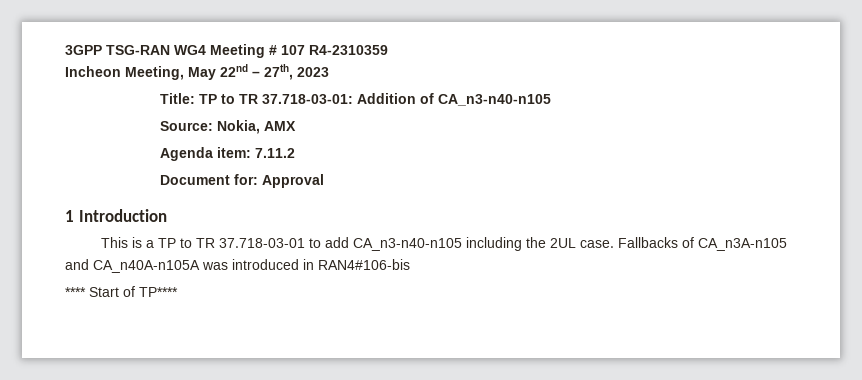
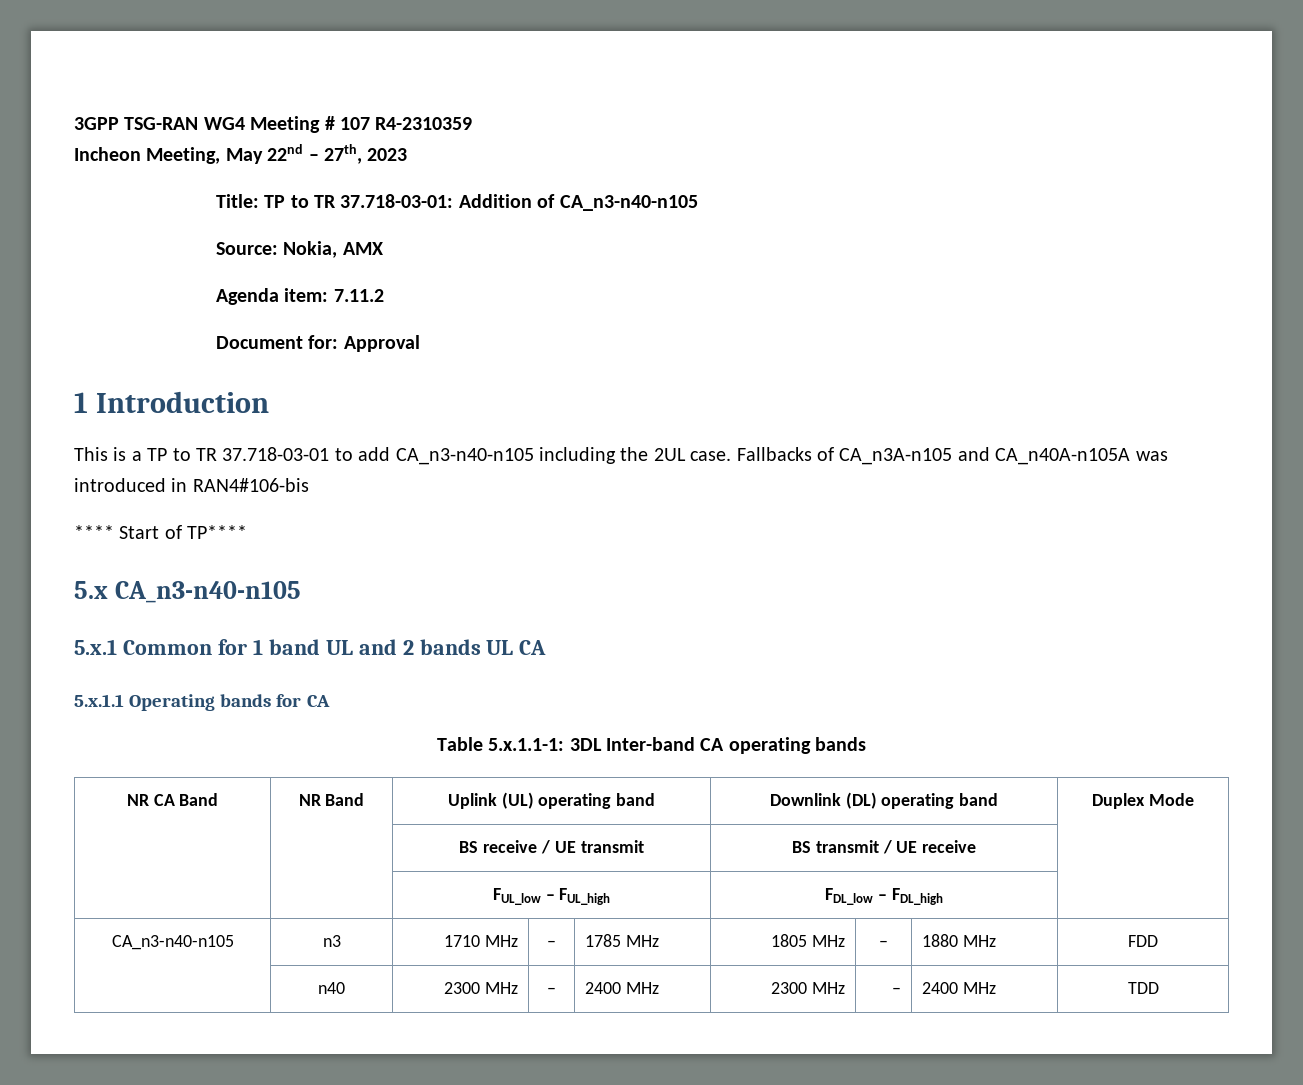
+ 5.x CA_n3-n40-n105
+ 5.x.1 Common for 1 band UL and 2 bands UL CA
+ 5.x.1.1 Operating bands for CA
+ Table 5.x.1.1-1: 3DL Inter-band CA operating bands
+ NR CA Band | NR Band | Uplink (UL) operating band | Downlink (DL) operating band | Duplex Mode
+ | | BS receive / UE transmit | BS transmit / UE receive |
+ | | FUL_low – FUL_high | FDL_low – FDL_high |
+ CA_n3-n40-n105 | n3 | 1710 MHz | – | 1785 MHz | 1805 MHz | – | 1880 MHz | FDD
+ | n40 | 2300 MHz | – | 2400 MHz | 2300 MHz | – | 2400 MHz | TDD

